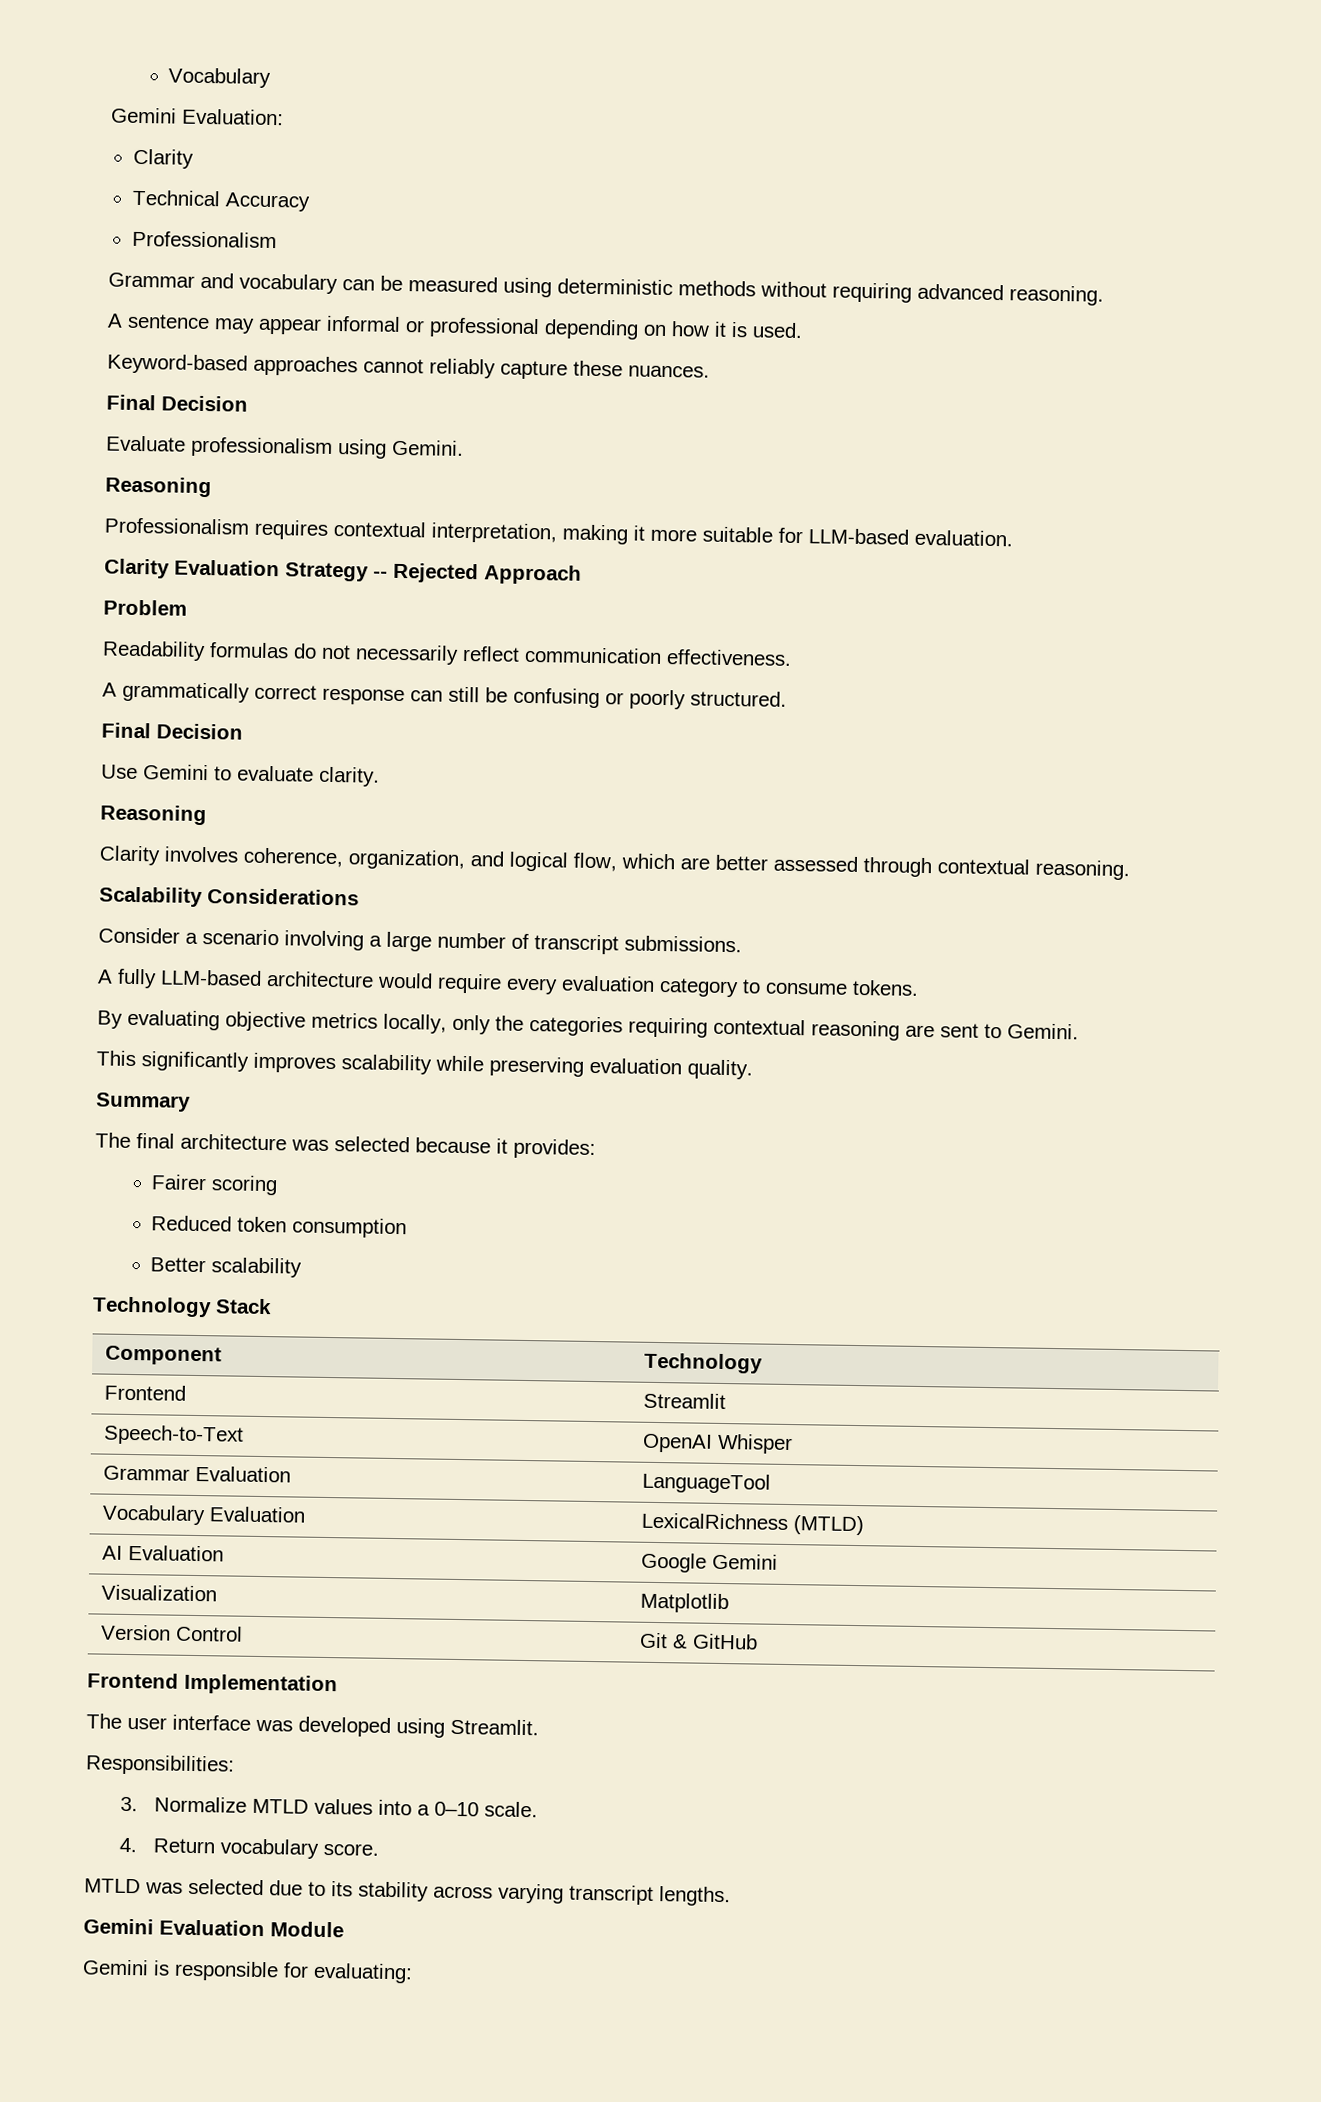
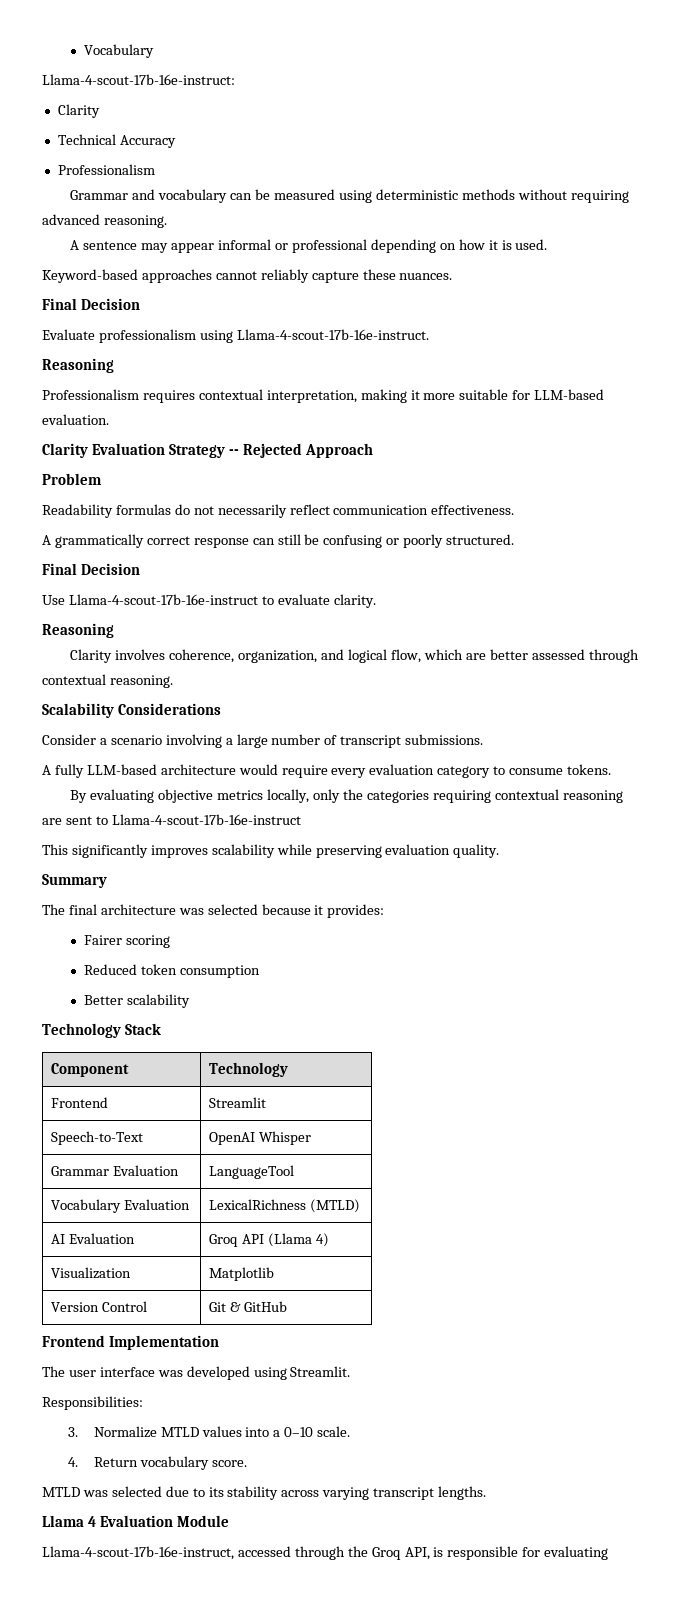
- Gemini Evaluation:
+ Llama-4-scout-17b-16e-instruct:
- Evaluate professionalism using Gemini.
+ Evaluate professionalism using Llama-4-scout-17b-16e-instruct.
- Use Gemini to evaluate clarity.
+ Use Llama-4-scout-17b-16e-instruct to evaluate clarity.
- By evaluating objective metrics locally, only the categories requiring contextual reasoning are sent to Gemini.
+ By evaluating objective metrics locally, only the categories requiring contextual reasoning are sent to Llama-4-scout-17b-16e-instruct
- AI Evaluation | Google Gemini
+ AI Evaluation | Groq API (Llama 4)
- Gemini Evaluation Module
+ Llama 4 Evaluation Module
- Gemini is responsible for evaluating:
+ Llama-4-scout-17b-16e-instruct, accessed through the Groq API, is responsible for evaluating

